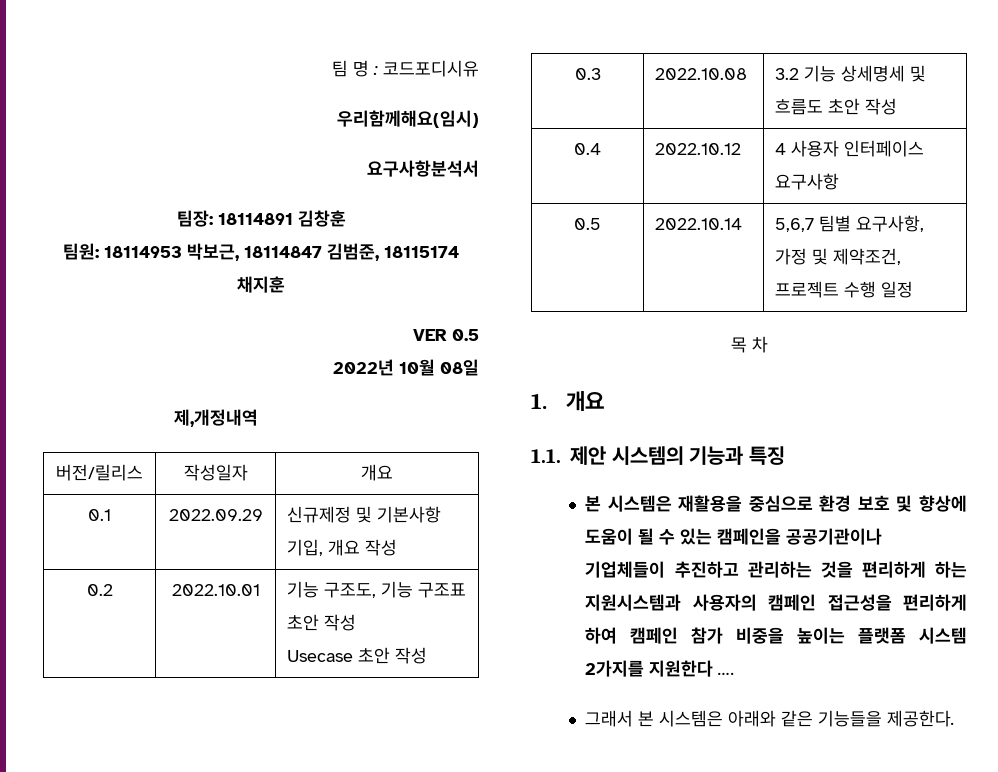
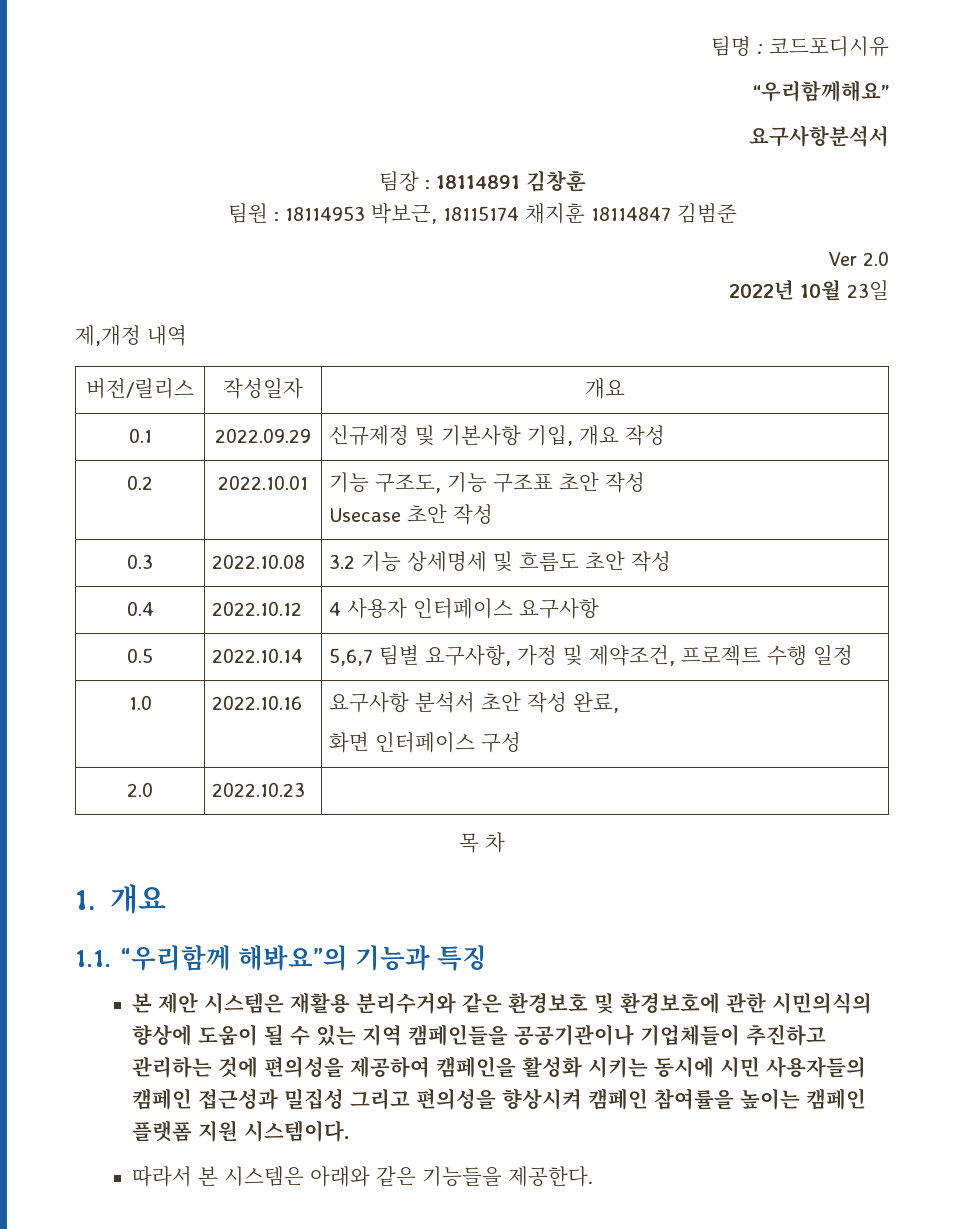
- 팀 명 : 코드포디시유
+ 팀명 : 코드포디시유
- 우리함께해요(임시)
+ “우리함께해요”
- 팀장: 18114891 김창훈
+ 팀장 : 18114891 김창훈
- 팀원: 18114953 박보근, 18114847 김범준, 18115174 채지훈
- VER 0.5
+ 팀원 : 18114953 박보근, 18115174 채지훈 18114847 김범준
+ Ver 2.0
- 2022년 10월 08일
- 제,개정내역
+ 2022년 10월 23일
+ 제,개정 내역
+ 1.0 | 2022.10.16 | 요구사항 분석서 초안 작성 완료,
+ 화면 인터페이스 구성
+ 2.0 | 2022.10.23 |
- 1.1. 제안 시스템의 기능과 특징
+ 1.1. “우리함께 해봐요”의 기능과 특징
- 본 시스템은 재활용을 중심으로 환경 보호 및 향상에 도움이 될 수 있는 캠페인을 공공기관이나 기업체들이 추진하고 관리하는 것을 편리하게 하는 지원시스템과 사용자의 캠페인 접근성을 편리하게 하여 캠페인 참가 비중을 높이는 플랫폼 시스템 2가지를 지원한다 ….
- 그래서 본 시스템은 아래와 같은 기능들을 제공한다.
+ 본 제안 시스템은 재활용 분리수거와 같은 환경보호 및 환경보호에 관한 시민의식의 향상에 도움이 될 수 있는 지역 캠페인들을 공공기관이나 기업체들이 추진하고 관리하는 것에 편의성을 제공하여 캠페인을 활성화 시키는 동시에 시민 사용자들의 캠페인 접근성과 밀집성 그리고 편의성을 향상시켜 캠페인 참여률을 높이는 캠페인 플랫폼 지원 시스템이다.
+ 따라서 본 시스템은 아래와 같은 기능들을 제공한다.

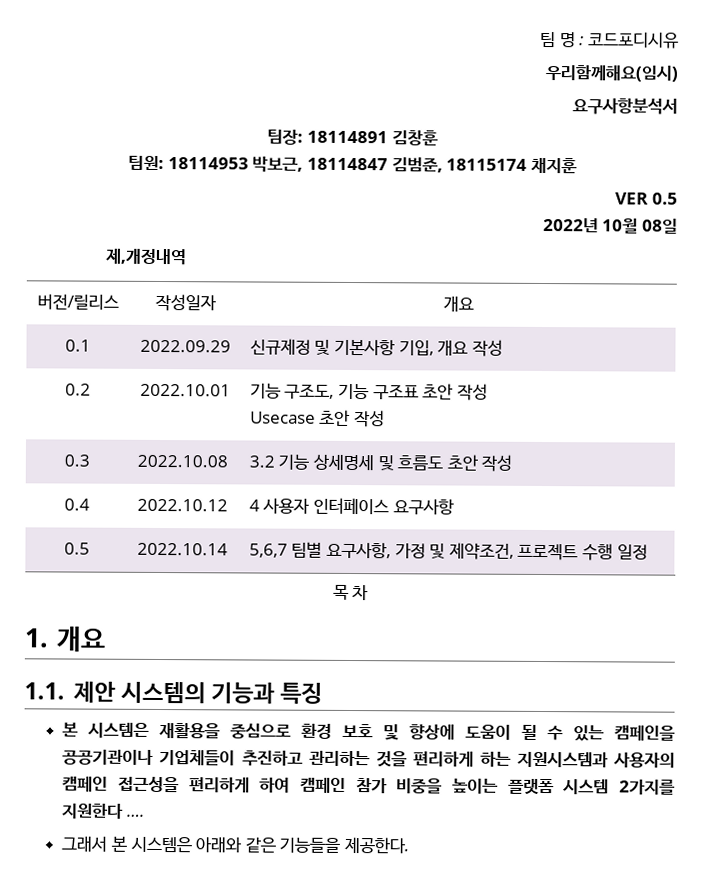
- 팀명 : 코드포디시유
+ 팀 명 : 코드포디시유
- “우리함께해요”
+ 우리함께해요(임시)
- 팀장 : 18114891 김창훈
+ 팀장: 18114891 김창훈
- 팀원 : 18114953 박보근, 18115174 채지훈 18114847 김범준
- Ver 2.0
+ 팀원: 18114953 박보근, 18114847 김범준, 18115174 채지훈
+ VER 0.5
- 2022년 10월 23일
- 제,개정 내역
+ 2022년 10월 08일
+ 제,개정내역
- 1.0 | 2022.10.16 | 요구사항 분석서 초안 작성 완료,
- 화면 인터페이스 구성
- 2.0 | 2022.10.23 |
- 1.1. “우리함께 해봐요”의 기능과 특징
+ 1.1. 제안 시스템의 기능과 특징
- 본 제안 시스템은 재활용 분리수거와 같은 환경보호 및 환경보호에 관한 시민의식의 향상에 도움이 될 수 있는 지역 캠페인들을 공공기관이나 기업체들이 추진하고 관리하는 것에 편의성을 제공하여 캠페인을 활성화 시키는 동시에 시민 사용자들의 캠페인 접근성과 밀집성 그리고 편의성을 향상시켜 캠페인 참여률을 높이는 캠페인 플랫폼 지원 시스템이다.
- 따라서 본 시스템은 아래와 같은 기능들을 제공한다.
+ 본 시스템은 재활용을 중심으로 환경 보호 및 향상에 도움이 될 수 있는 캠페인을 공공기관이나 기업체들이 추진하고 관리하는 것을 편리하게 하는 지원시스템과 사용자의 캠페인 접근성을 편리하게 하여 캠페인 참가 비중을 높이는 플랫폼 시스템 2가지를 지원한다 ….
+ 그래서 본 시스템은 아래와 같은 기능들을 제공한다.

